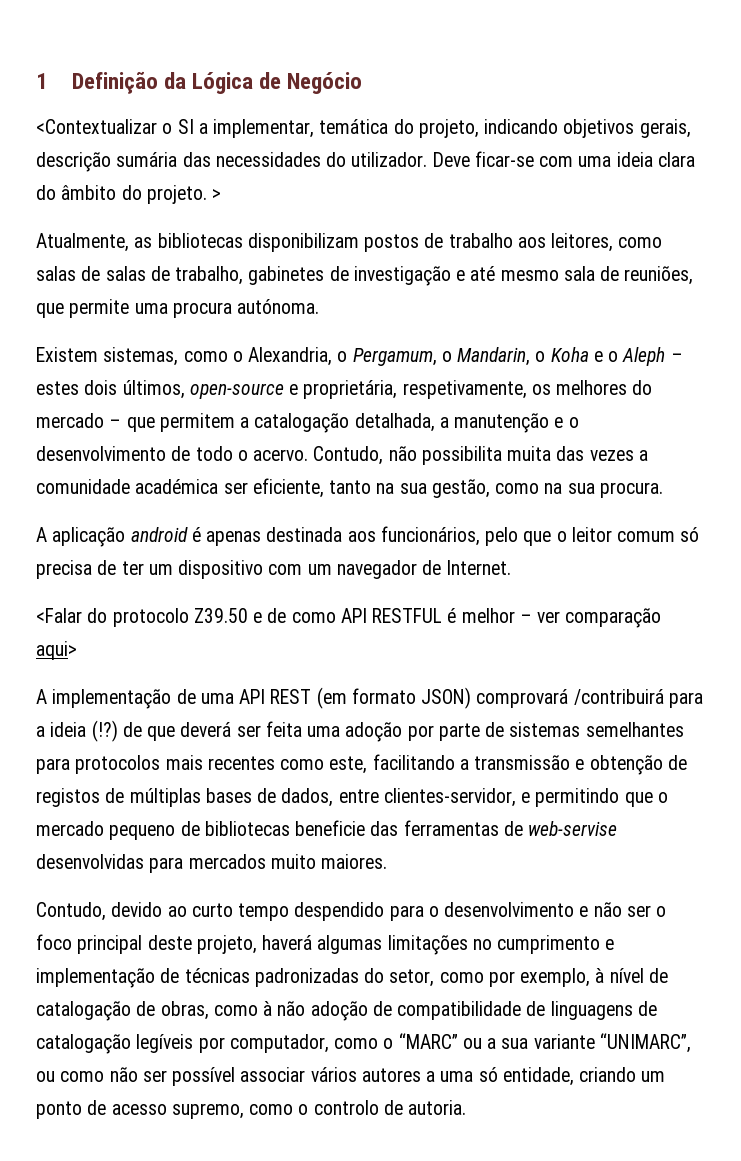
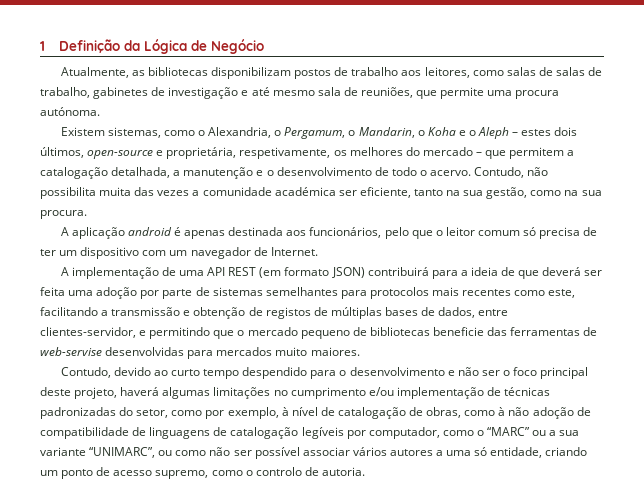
- <Contextualizar o SI a implementar, temática do projeto, indicando objetivos gerais, descrição sumária das necessidades do utilizador. Deve ficar-se com uma ideia clara do âmbito do projeto. >
- <Falar do protocolo Z39.50 e de como API RESTFUL é melhor – ver comparação aqui>
- A implementação de uma API REST (em formato JSON) comprovará /contribuirá para a ideia (!?) de que deverá ser feita uma adoção por parte de sistemas semelhantes para protocolos mais recentes como este, facilitando a transmissão e obtenção de registos de múltiplas bases de dados, entre clientes-servidor, e permitindo que o mercado pequeno de bibliotecas beneficie das ferramentas de web-servise desenvolvidas para mercados muito maiores.
+ A implementação de uma API REST (em formato JSON) contribuirá para a ideia de que deverá ser feita uma adoção por parte de sistemas semelhantes para protocolos mais recentes como este, facilitando a transmissão e obtenção de registos de múltiplas bases de dados, entre clientes-servidor, e permitindo que o mercado pequeno de bibliotecas beneficie das ferramentas de web-servise desenvolvidas para mercados muito maiores.
- Contudo, devido ao curto tempo despendido para o desenvolvimento e não ser o foco principal deste projeto, haverá algumas limitações no cumprimento e implementação de técnicas padronizadas do setor, como por exemplo, à nível de catalogação de obras, como à não adoção de compatibilidade de linguagens de catalogação legíveis por computador, como o “MARC” ou a sua variante “UNIMARC”, ou como não ser possível associar vários autores a uma só entidade, criando um ponto de acesso supremo, como o controlo de autoria.
+ Contudo, devido ao curto tempo despendido para o desenvolvimento e não ser o foco principal deste projeto, haverá algumas limitações no cumprimento e/ou implementação de técnicas padronizadas do setor, como por exemplo, à nível de catalogação de obras, como à não adoção de compatibilidade de linguagens de catalogação legíveis por computador, como o “MARC” ou a sua variante “UNIMARC”, ou como não ser possível associar vários autores a uma só entidade, criando um ponto de acesso supremo, como o controlo de autoria.

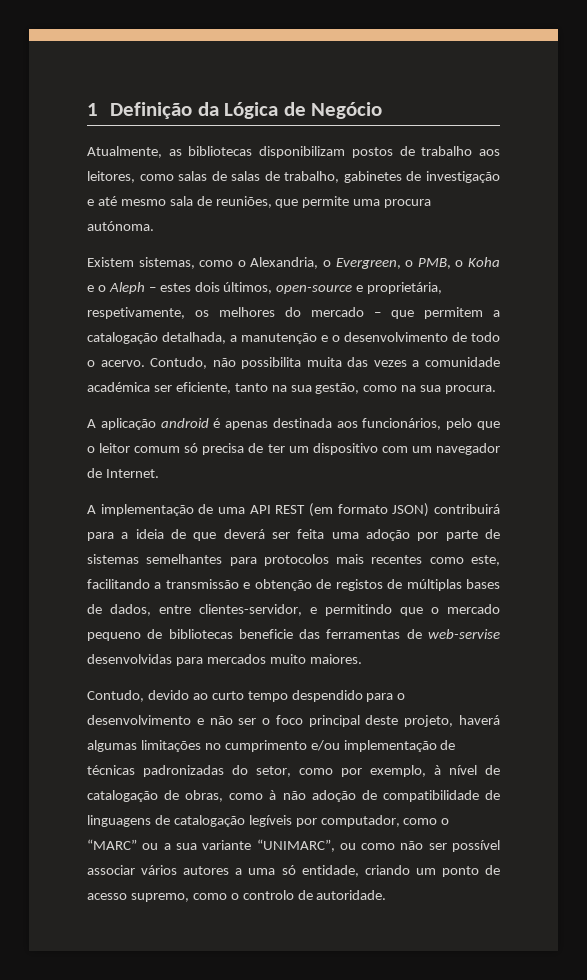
- Existem sistemas, como o Alexandria, o Pergamum, o Mandarin, o Koha e o Aleph – estes dois últimos, open-source e proprietária, respetivamente, os melhores do mercado – que permitem a catalogação detalhada, a manutenção e o desenvolvimento de todo o acervo.
+ Existem sistemas, como o Alexandria, o Evergreen, o PMB, o Koha e o Aleph – estes dois últimos, open-source e proprietária, respetivamente, os melhores do mercado – que permitem a catalogação detalhada, a manutenção e o desenvolvimento de todo o acervo.
- Contudo, devido ao curto tempo despendido para o desenvolvimento e não ser o foco principal deste projeto, haverá algumas limitações no cumprimento e/ou implementação de técnicas padronizadas do setor, como por exemplo, à nível de catalogação de obras, como à não adoção de compatibilidade de linguagens de catalogação legíveis por computador, como o “MARC” ou a sua variante “UNIMARC”, ou como não ser possível associar vários autores a uma só entidade, criando um ponto de acesso supremo, como o controlo de autoria.
+ Contudo, devido ao curto tempo despendido para o desenvolvimento e não ser o foco principal deste projeto, haverá algumas limitações no cumprimento e/ou implementação de técnicas padronizadas do setor, como por exemplo, à nível de catalogação de obras, como à não adoção de compatibilidade de linguagens de catalogação legíveis por computador, como o “MARC” ou a sua variante “UNIMARC”, ou como não ser possível associar vários autores a uma só entidade, criando um ponto de acesso supremo, como o controlo de autoridade.

